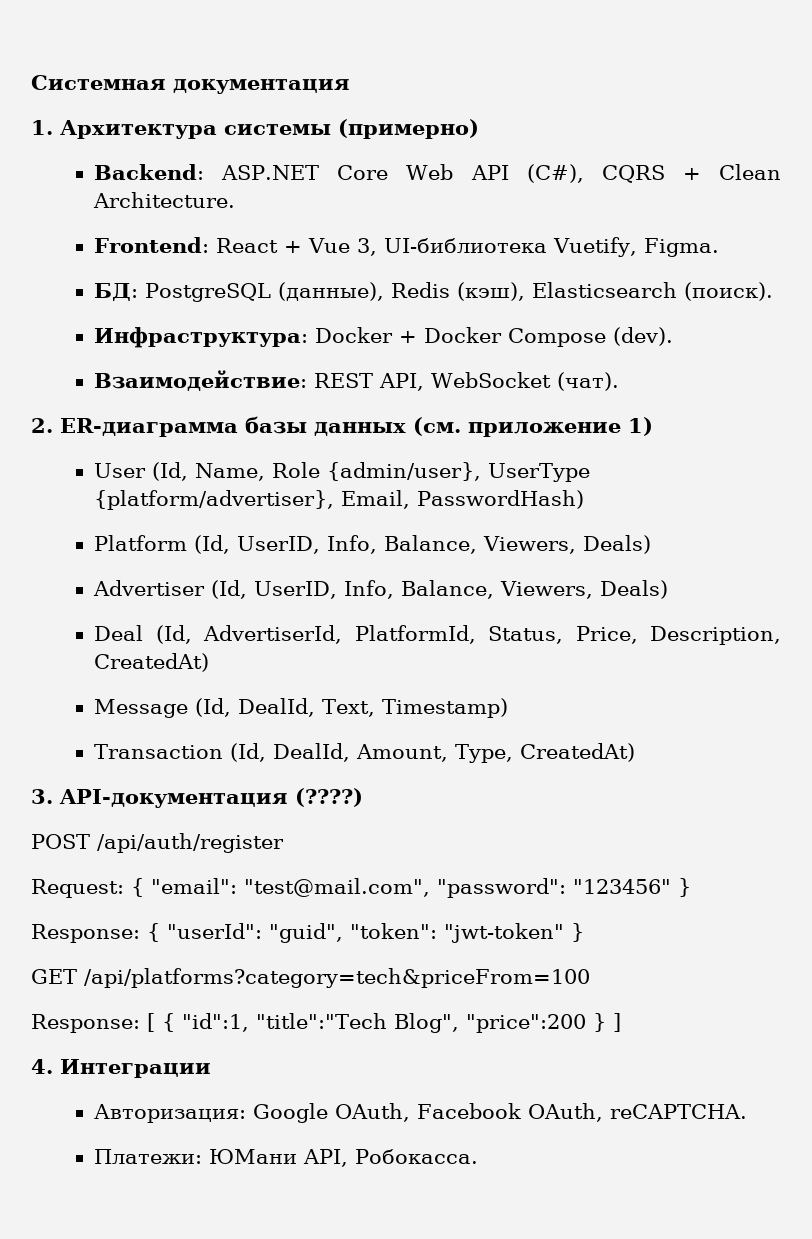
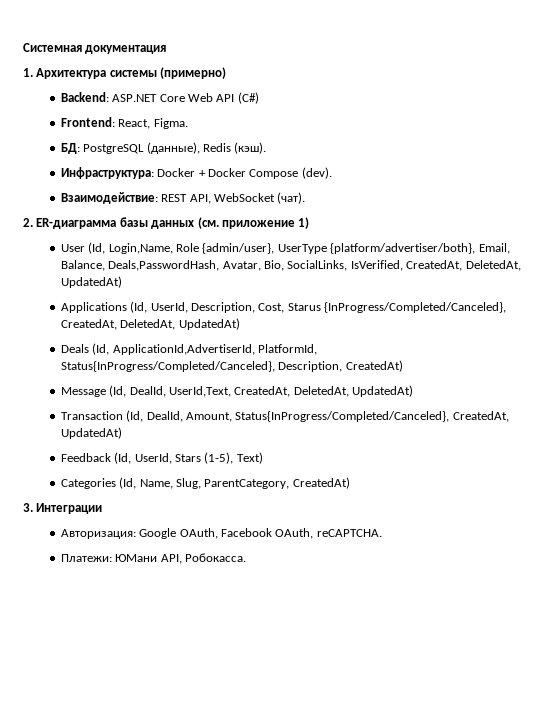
- Backend: ASP.NET Core Web API (C#), CQRS + Clean Architecture.
- Frontend: React + Vue 3, UI-библиотека Vuetify, Figma.
+ Backend: ASP.NET Core Web API (C#)
+ Frontend: React, Figma.
- БД: PostgreSQL (данные), Redis (кэш), Elasticsearch (поиск).
+ БД: PostgreSQL (данные), Redis (кэш).
- User (Id, Name, Role {admin/user}, UserType {platform/advertiser}, Email, PasswordHash)
- Platform (Id, UserID, Info, Balance, Viewers, Deals)
- Advertiser (Id, UserID, Info, Balance, Viewers, Deals)
- Deal (Id, AdvertiserId, PlatformId, Status, Price, Description, CreatedAt)
+ User (Id, Login,Name, Role {admin/user}, UserType {platform/advertiser/both}, Email, Balance, Deals,PasswordHash, Avatar, Bio, SocialLinks, IsVerified, CreatedAt, DeletedAt, UpdatedAt)
+ Applications (Id, UserId, Description, Cost, Starus {InProgress/Completed/Canceled}, CreatedAt, DeletedAt, UpdatedAt)
+ Deals (Id, ApplicationId,AdvertiserId, PlatformId, Status{InProgress/Completed/Canceled}, Description, CreatedAt)
- Message (Id, DealId, Text, Timestamp)
+ Message (Id, DealId, UserId,Text, CreatedAt, DeletedAt, UpdatedAt)
- Transaction (Id, DealId, Amount, Type, CreatedAt)
- 3. API-документация (????)
- POST /api/auth/register
- Request: { "email": "test@mail.com", "password": "123456" }
- Response: { "userId": "guid", "token": "jwt-token" }
- GET /api/platforms?category=tech&priceFrom=100
- Response: [ { "id":1, "title":"Tech Blog", "price":200 } ]
- 4. Интеграции
+ Transaction (Id, DealId, Amount, Status{InProgress/Completed/Canceled}, CreatedAt, UpdatedAt)
+ Feedback (Id, UserId, Stars (1-5), Text)
+ Categories (Id, Name, Slug, ParentCategory, CreatedAt)
+ 3. Интеграции

